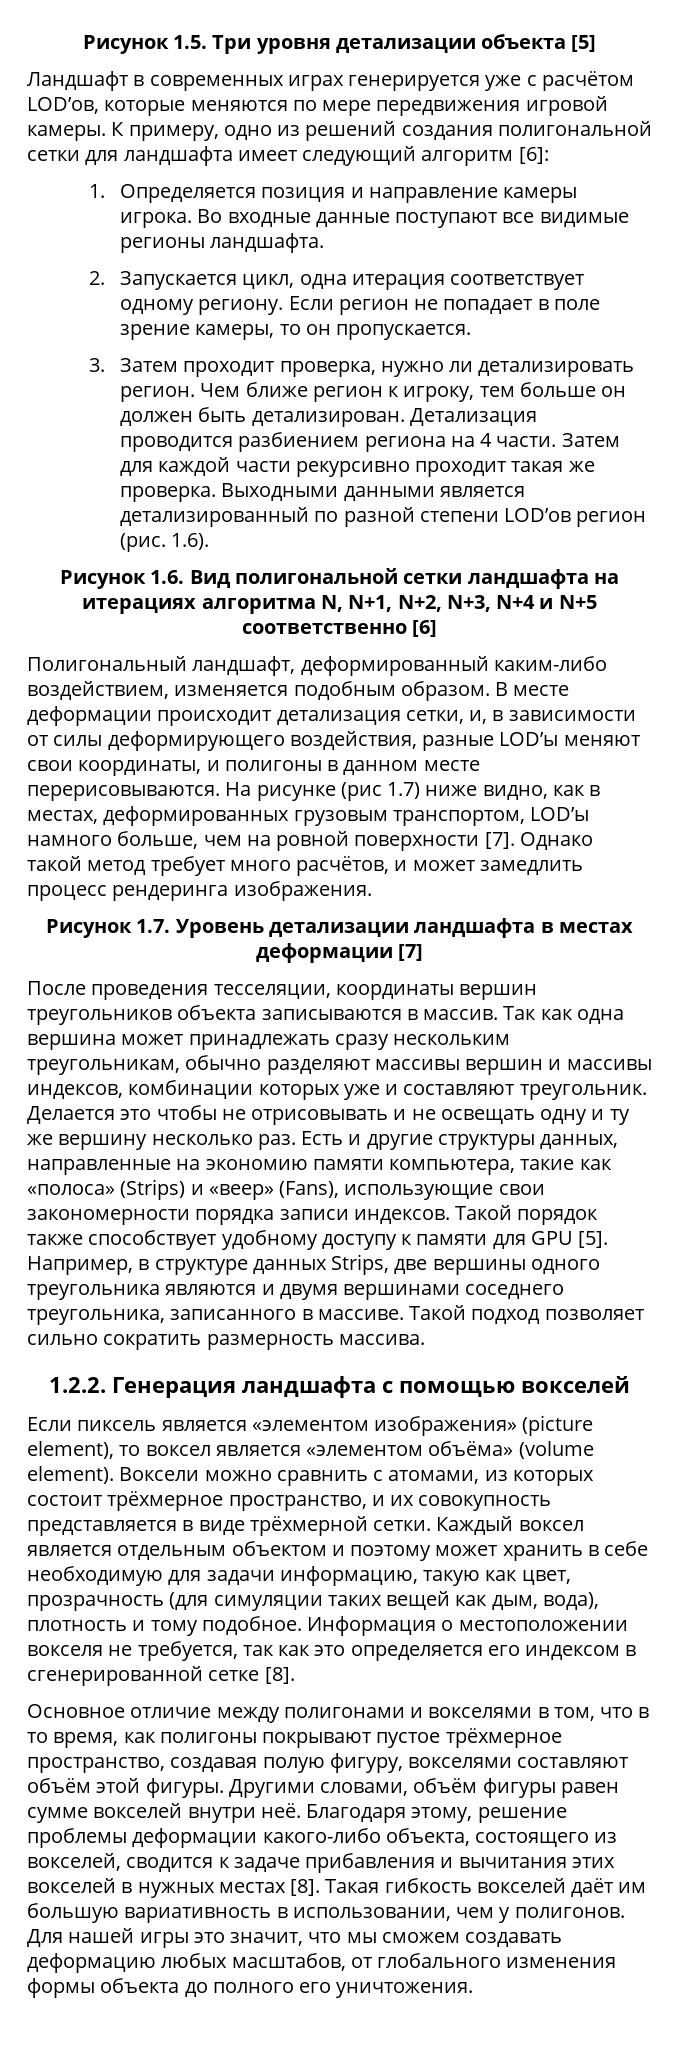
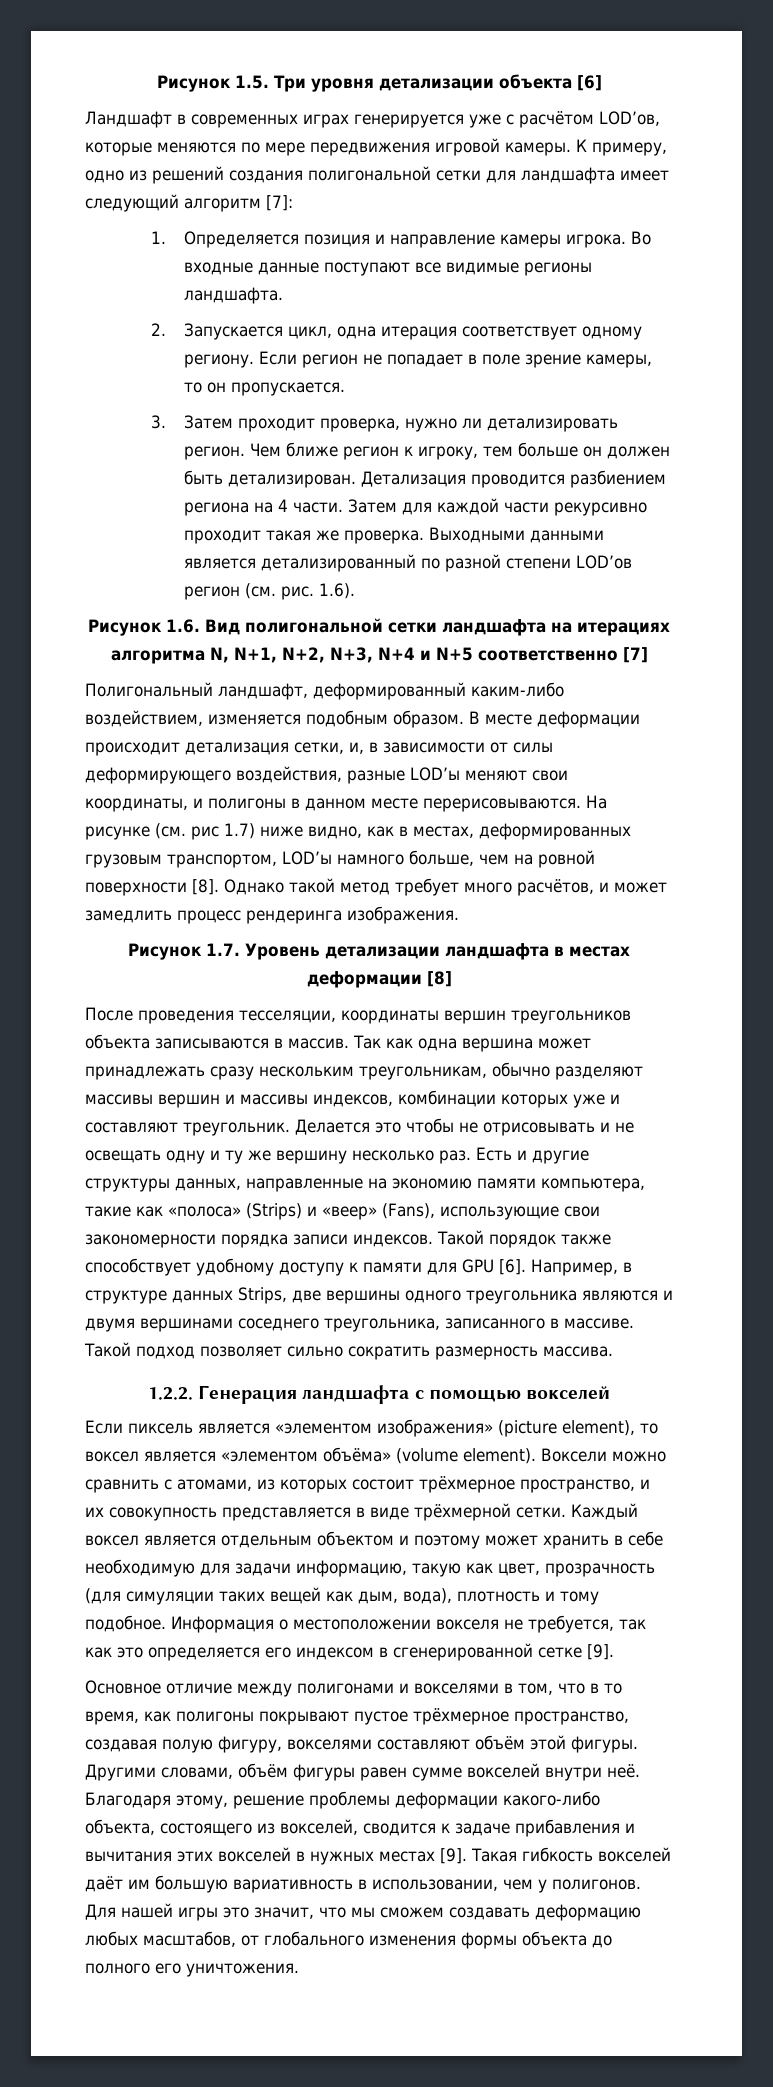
- Рисунок 1.5. Три уровня детализации объекта [5]
+ Рисунок 1.5. Три уровня детализации объекта [6]
- К примеру, одно из решений создания полигональной сетки для ландшафта имеет следующий алгоритм [6]:
+ К примеру, одно из решений создания полигональной сетки для ландшафта имеет следующий алгоритм [7]:
- Выходными данными является детализированный по разной степени LOD’ов регион (рис.
+ Выходными данными является детализированный по разной степени LOD’ов регион (см. рис.
- Рисунок 1.6. Вид полигональной сетки ландшафта на итерациях алгоритма N, N+1, N+2, N+3, N+4 и N+5 соответственно [6]
+ Рисунок 1.6. Вид полигональной сетки ландшафта на итерациях алгоритма N, N+1, N+2, N+3, N+4 и N+5 соответственно [7]
- На рисунке (рис 1.7) ниже видно, как в местах, деформированных грузовым транспортом, LOD’ы намного больше, чем на ровной поверхности [7].
+ На рисунке (см. рис 1.7) ниже видно, как в местах, деформированных грузовым транспортом, LOD’ы намного больше, чем на ровной поверхности [8].
- Рисунок 1.7. Уровень детализации ландшафта в местах деформации [7]
+ Рисунок 1.7. Уровень детализации ландшафта в местах деформации [8]
- Такой порядок также способствует удобному доступу к памяти для GPU [5].
+ Такой порядок также способствует удобному доступу к памяти для GPU [6].
- Информация о местоположении вокселя не требуется, так как это определяется его индексом в сгенерированной сетке [8].
+ Информация о местоположении вокселя не требуется, так как это определяется его индексом в сгенерированной сетке [9].
- Благодаря этому, решение проблемы деформации какого-либо объекта, состоящего из вокселей, сводится к задаче прибавления и вычитания этих вокселей в нужных местах [8].
+ Благодаря этому, решение проблемы деформации какого-либо объекта, состоящего из вокселей, сводится к задаче прибавления и вычитания этих вокселей в нужных местах [9].

